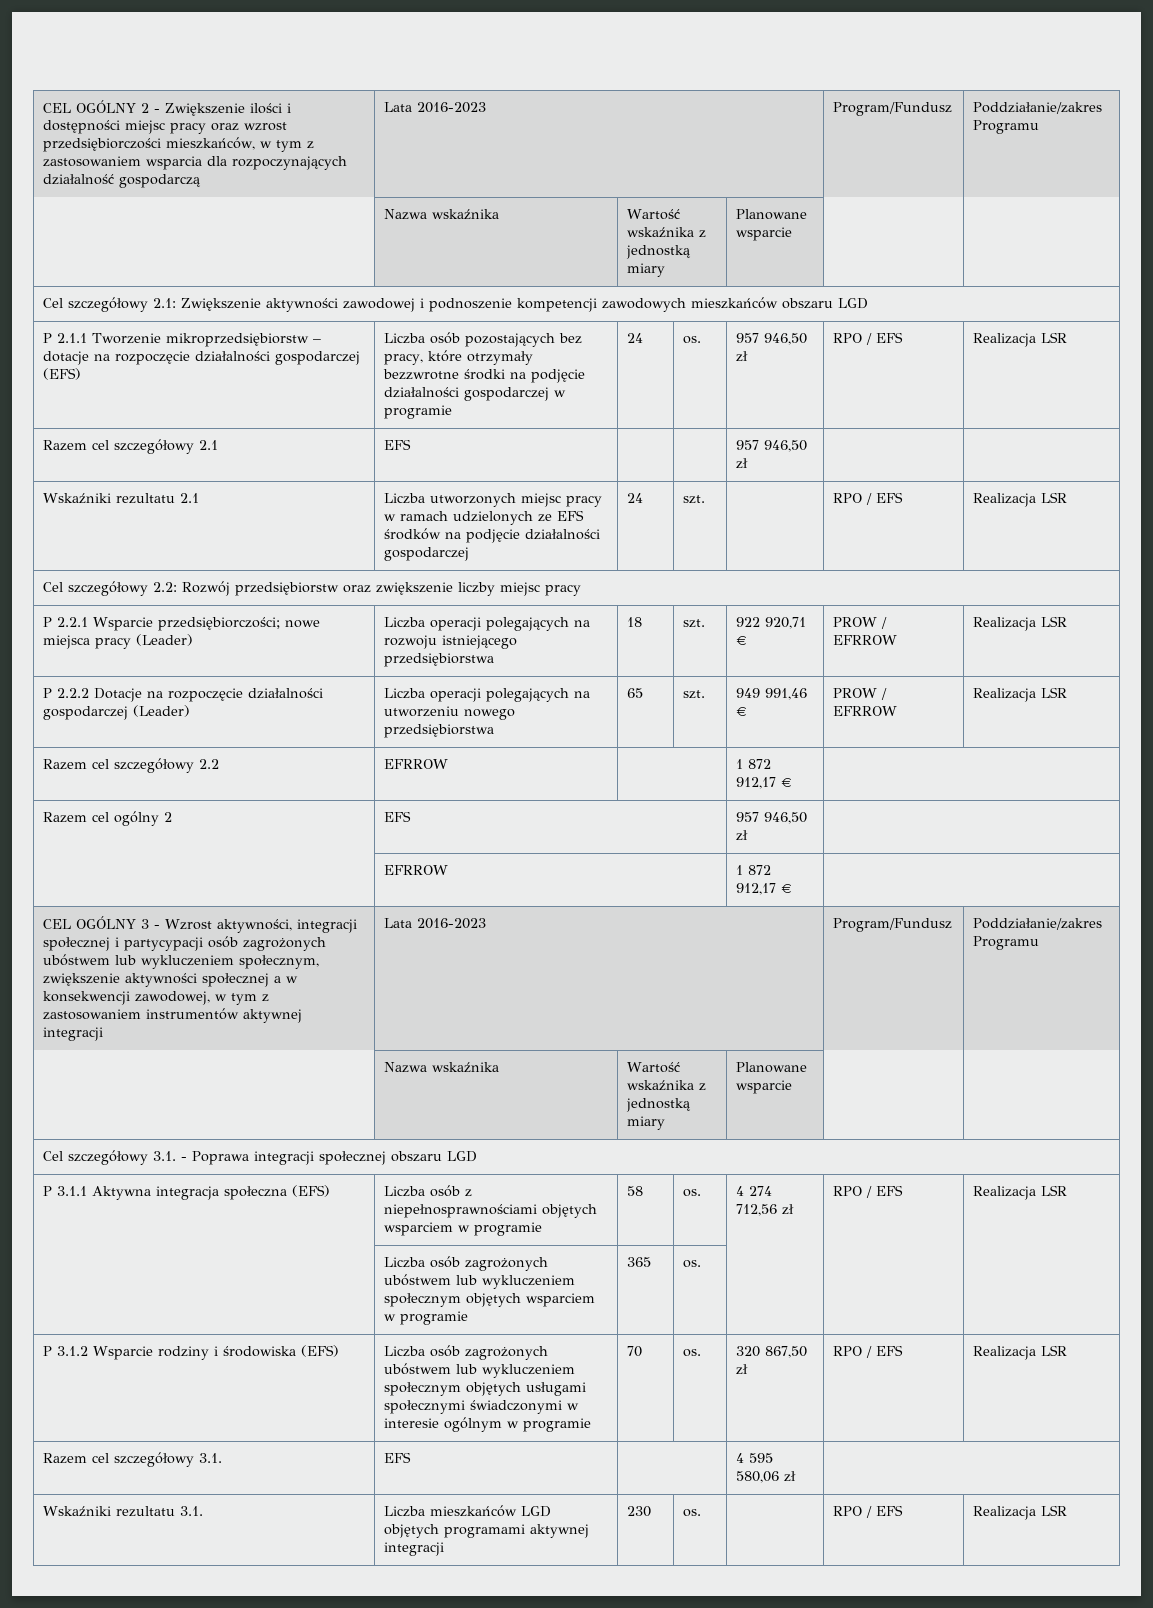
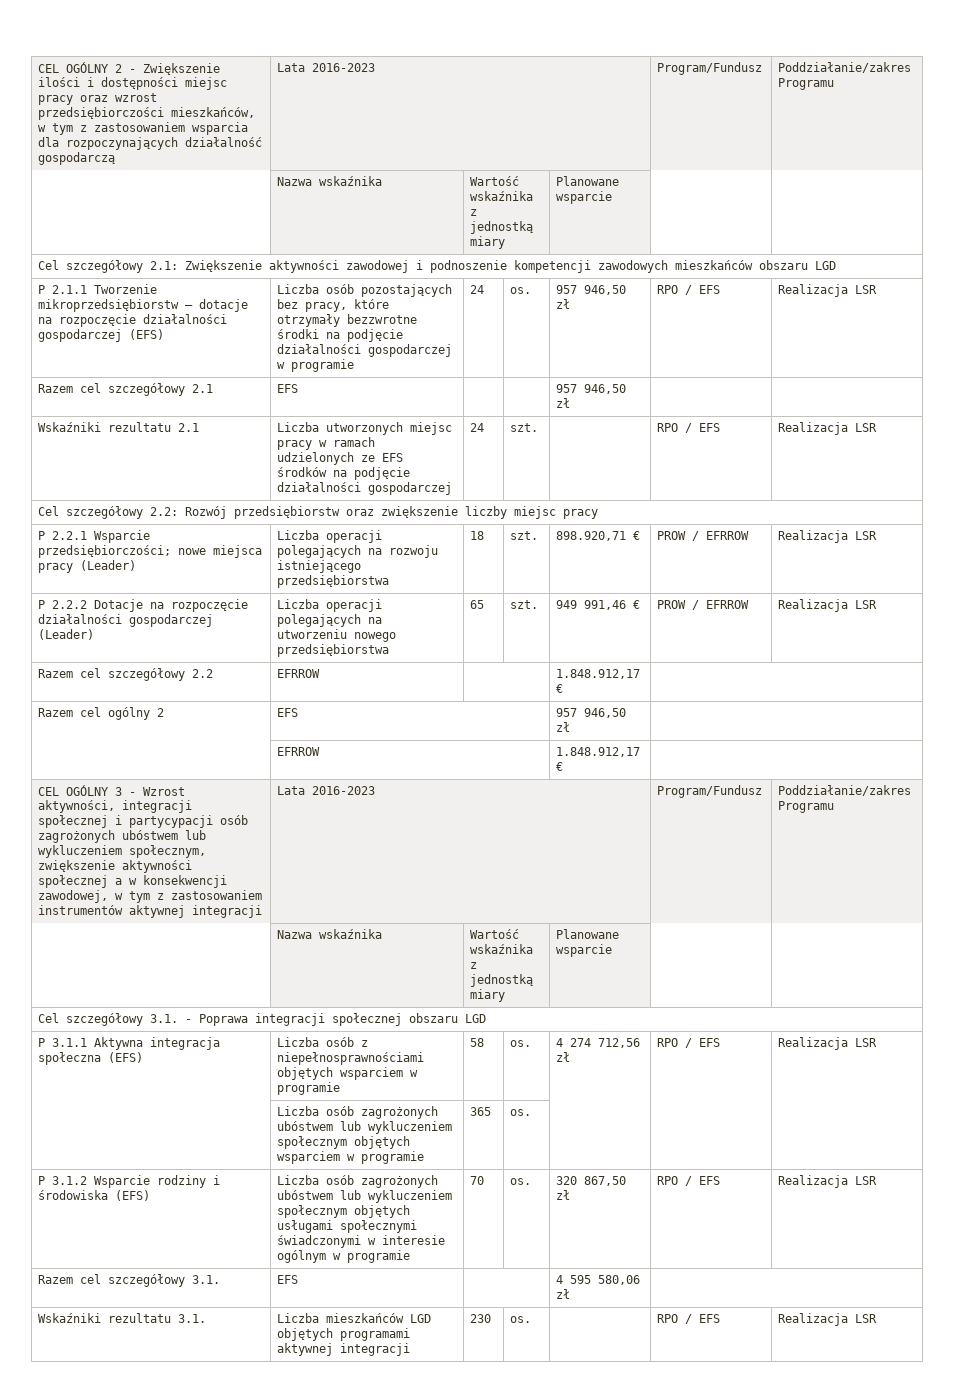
- P 2.2.1 Wsparcie przedsiębiorczości; nowe miejsca pracy (Leader) | Liczba operacji polegających na rozwoju istniejącego przedsiębiorstwa | 18 | szt. | 922 920,71 € | PROW / EFRROW | Realizacja LSR
+ P 2.2.1 Wsparcie przedsiębiorczości; nowe miejsca pracy (Leader) | Liczba operacji polegających na rozwoju istniejącego przedsiębiorstwa | 18 | szt. | 898.920,71 € | PROW / EFRROW | Realizacja LSR
- Razem cel szczegółowy 2.2 | EFRROW | | 1 872 912,17 € |
+ Razem cel szczegółowy 2.2 | EFRROW | | 1.848.912,17 € |
- | EFRROW | 1 872 912,17 € |
+ | EFRROW | 1.848.912,17 € |

